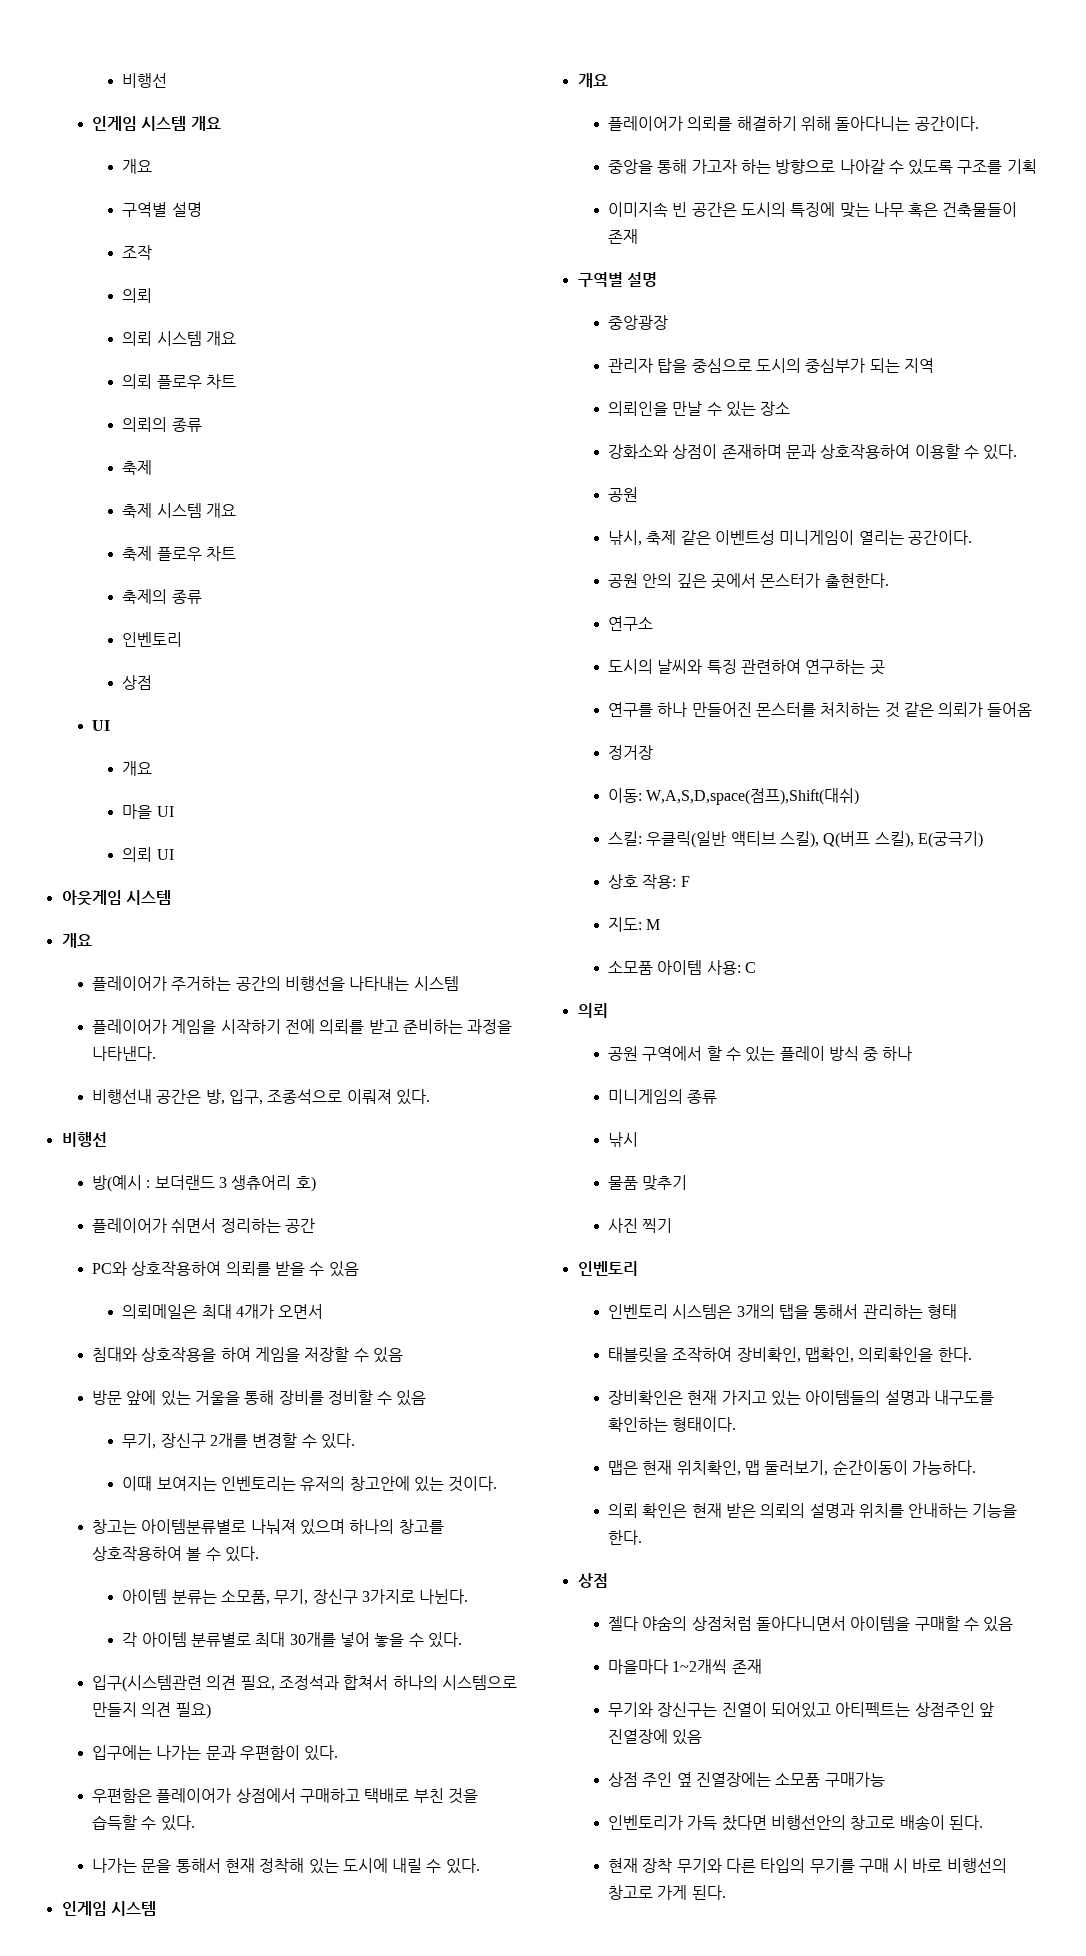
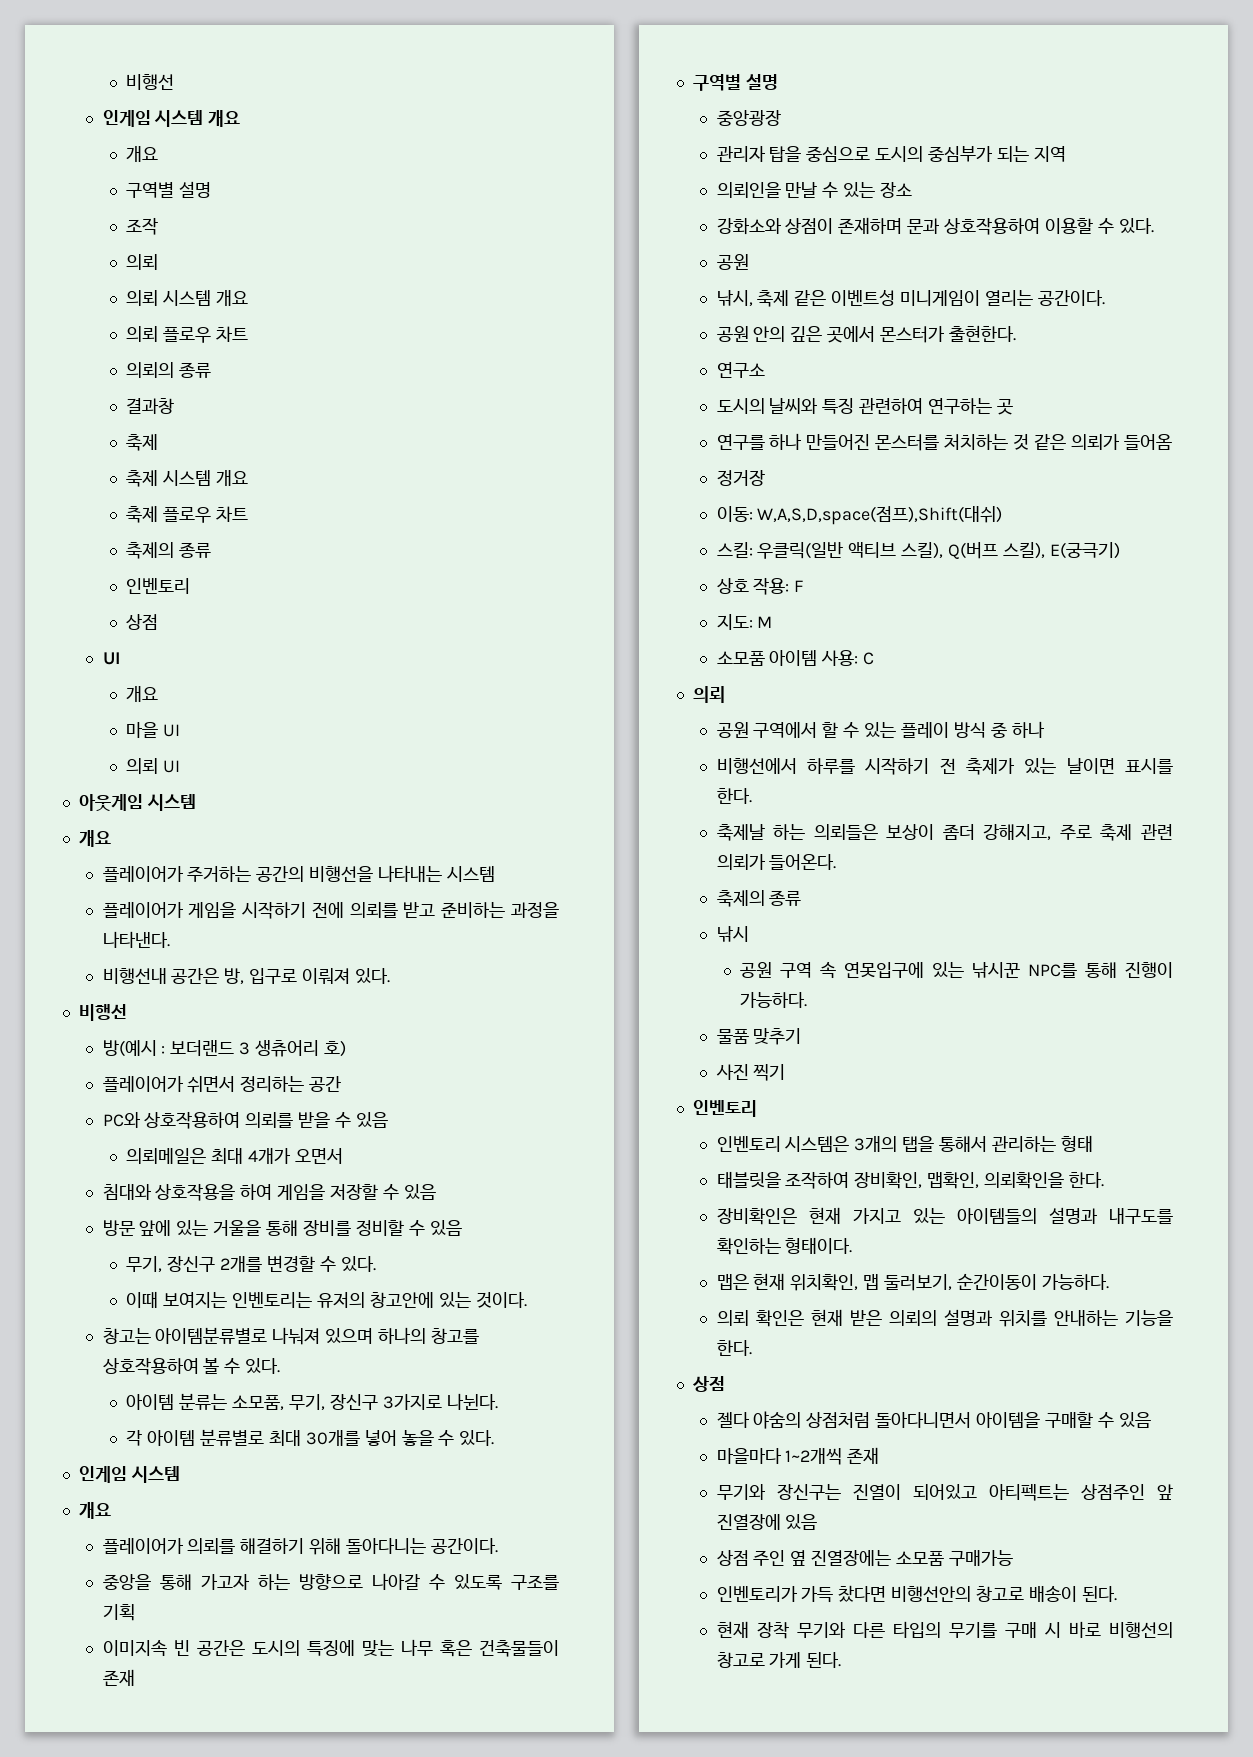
+ 결과창
- 비행선내 공간은 방, 입구, 조종석으로 이뤄져 있다.
+ 비행선내 공간은 방, 입구로 이뤄져 있다.
- 입구(시스템관련 의견 필요, 조정석과 합쳐서 하나의 시스템으로 만들지 의견 필요)
- 입구에는 나가는 문과 우편함이 있다.
- 우편함은 플레이어가 상점에서 구매하고 택배로 부친 것을 습득할 수 있다.
- 나가는 문을 통해서 현재 정착해 있는 도시에 내릴 수 있다.
- 미니게임의 종류
+ 비행선에서 하루를 시작하기 전 축제가 있는 날이면 표시를 한다.
+ 축제날 하는 의뢰들은 보상이 좀더 강해지고, 주로 축제 관련 의뢰가 들어온다.
+ 축제의 종류
  낚시
+ 공원 구역 속 연못입구에 있는 낚시꾼 NPC를 통해 진행이 가능하다.

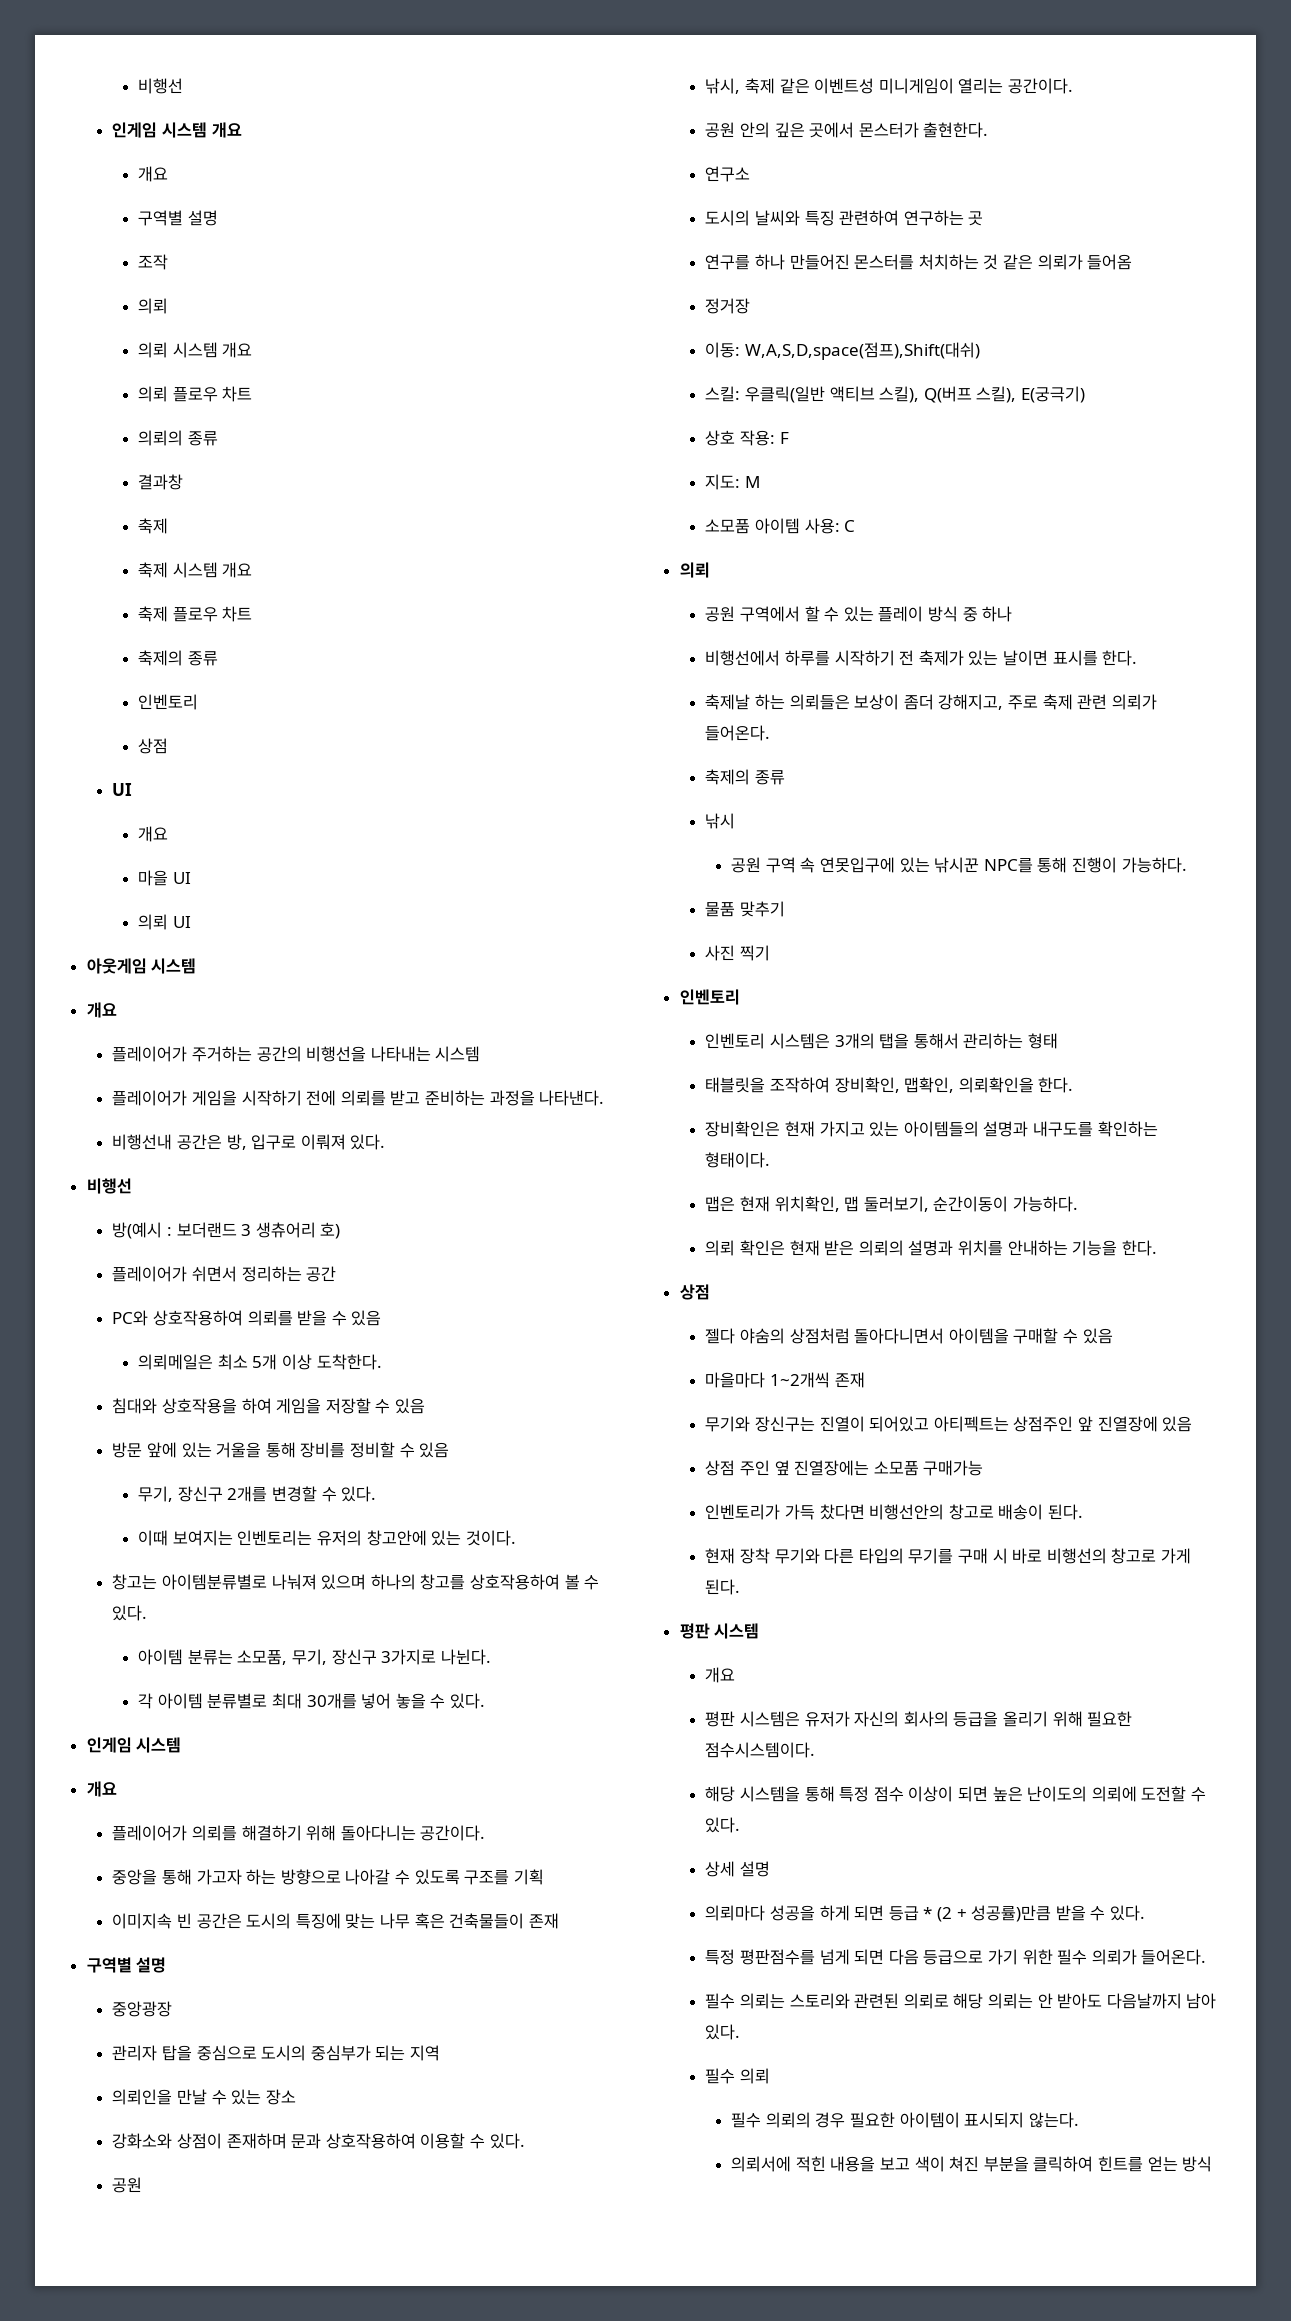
- 의뢰메일은 최대 4개가 오면서
+ 의뢰메일은 최소 5개 이상 도착한다.
+ 평판 시스템
+ 개요
+ 평판 시스템은 유저가 자신의 회사의 등급을 올리기 위해 필요한 점수시스템이다.
+ 해당 시스템을 통해 특정 점수 이상이 되면 높은 난이도의 의뢰에 도전할 수 있다.
+ 상세 설명
+ 의뢰마다 성공을 하게 되면 등급 * (2 + 성공률)만큼 받을 수 있다.
+ 특정 평판점수를 넘게 되면 다음 등급으로 가기 위한 필수 의뢰가 들어온다.
+ 필수 의뢰는 스토리와 관련된 의뢰로 해당 의뢰는 안 받아도 다음날까지 남아 있다.
+ 필수 의뢰
+ 필수 의뢰의 경우 필요한 아이템이 표시되지 않는다.
+ 의뢰서에 적힌 내용을 보고 색이 쳐진 부분을 클릭하여 힌트를 얻는 방식

